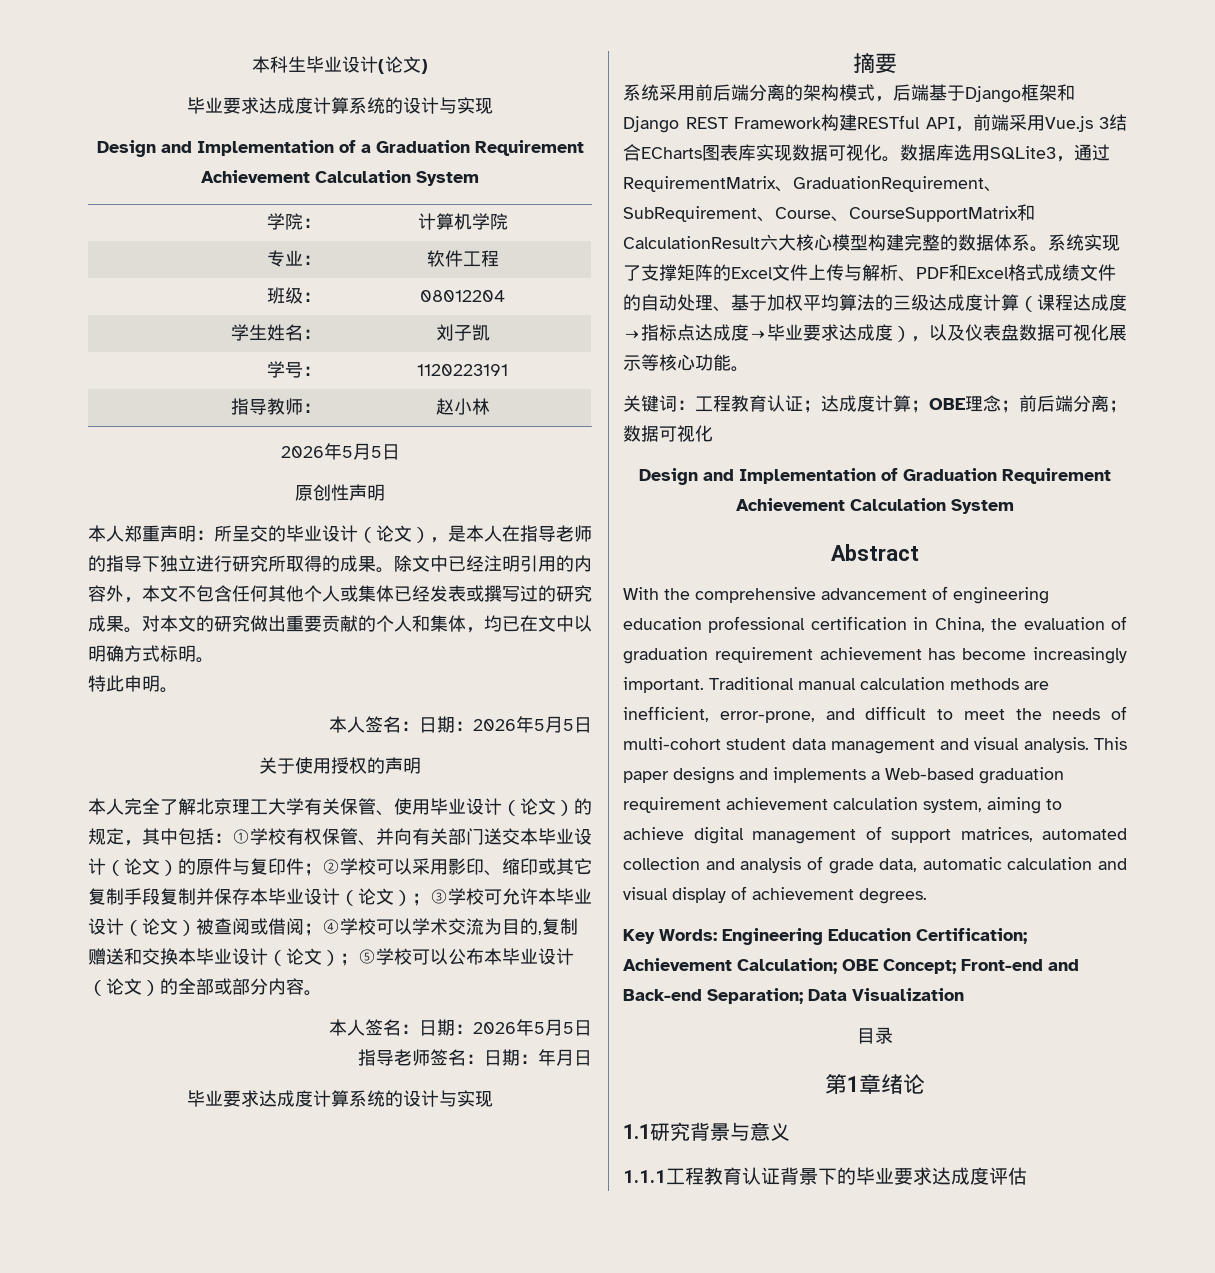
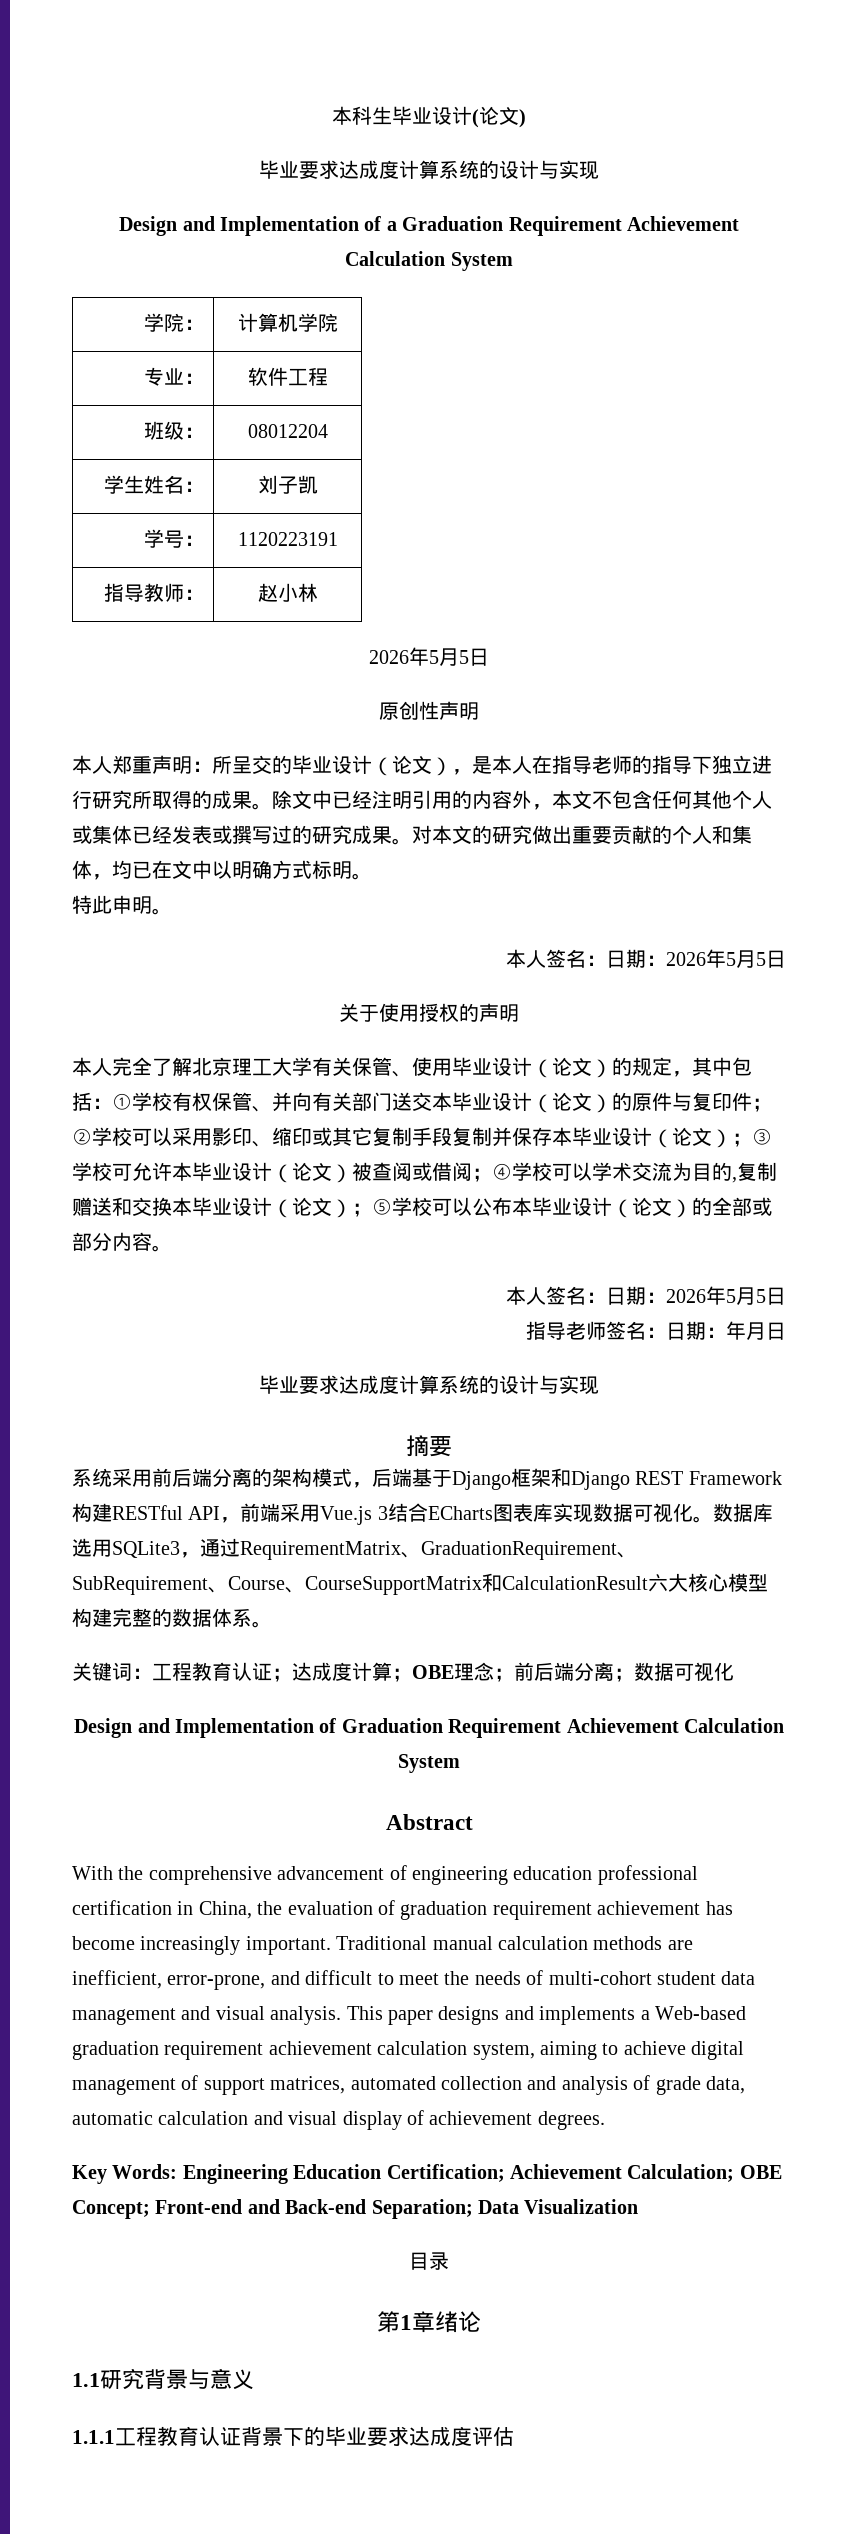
- 系统实现了支撑矩阵的Excel文件上传与解析、PDF和Excel格式成绩文件的自动处理、基于加权平均算法的三级达成度计算（课程达成度→指标点达成度→毕业要求达成度），以及仪表盘数据可视化展示等核心功能。

